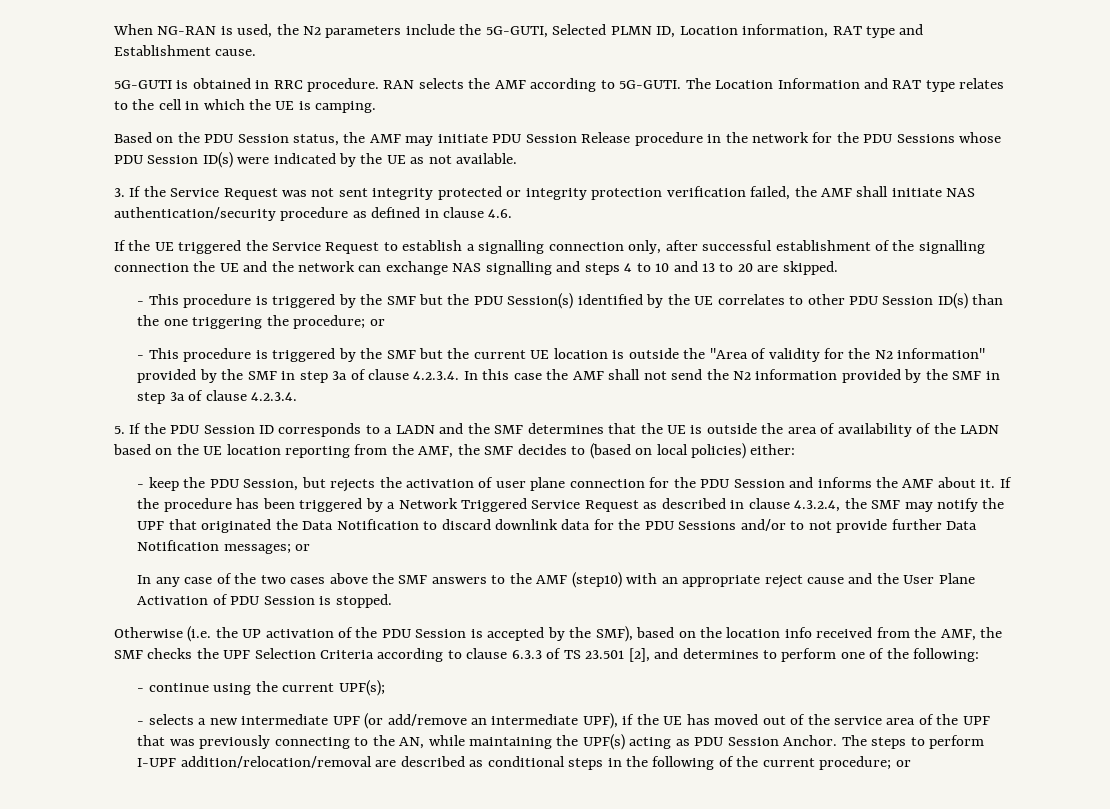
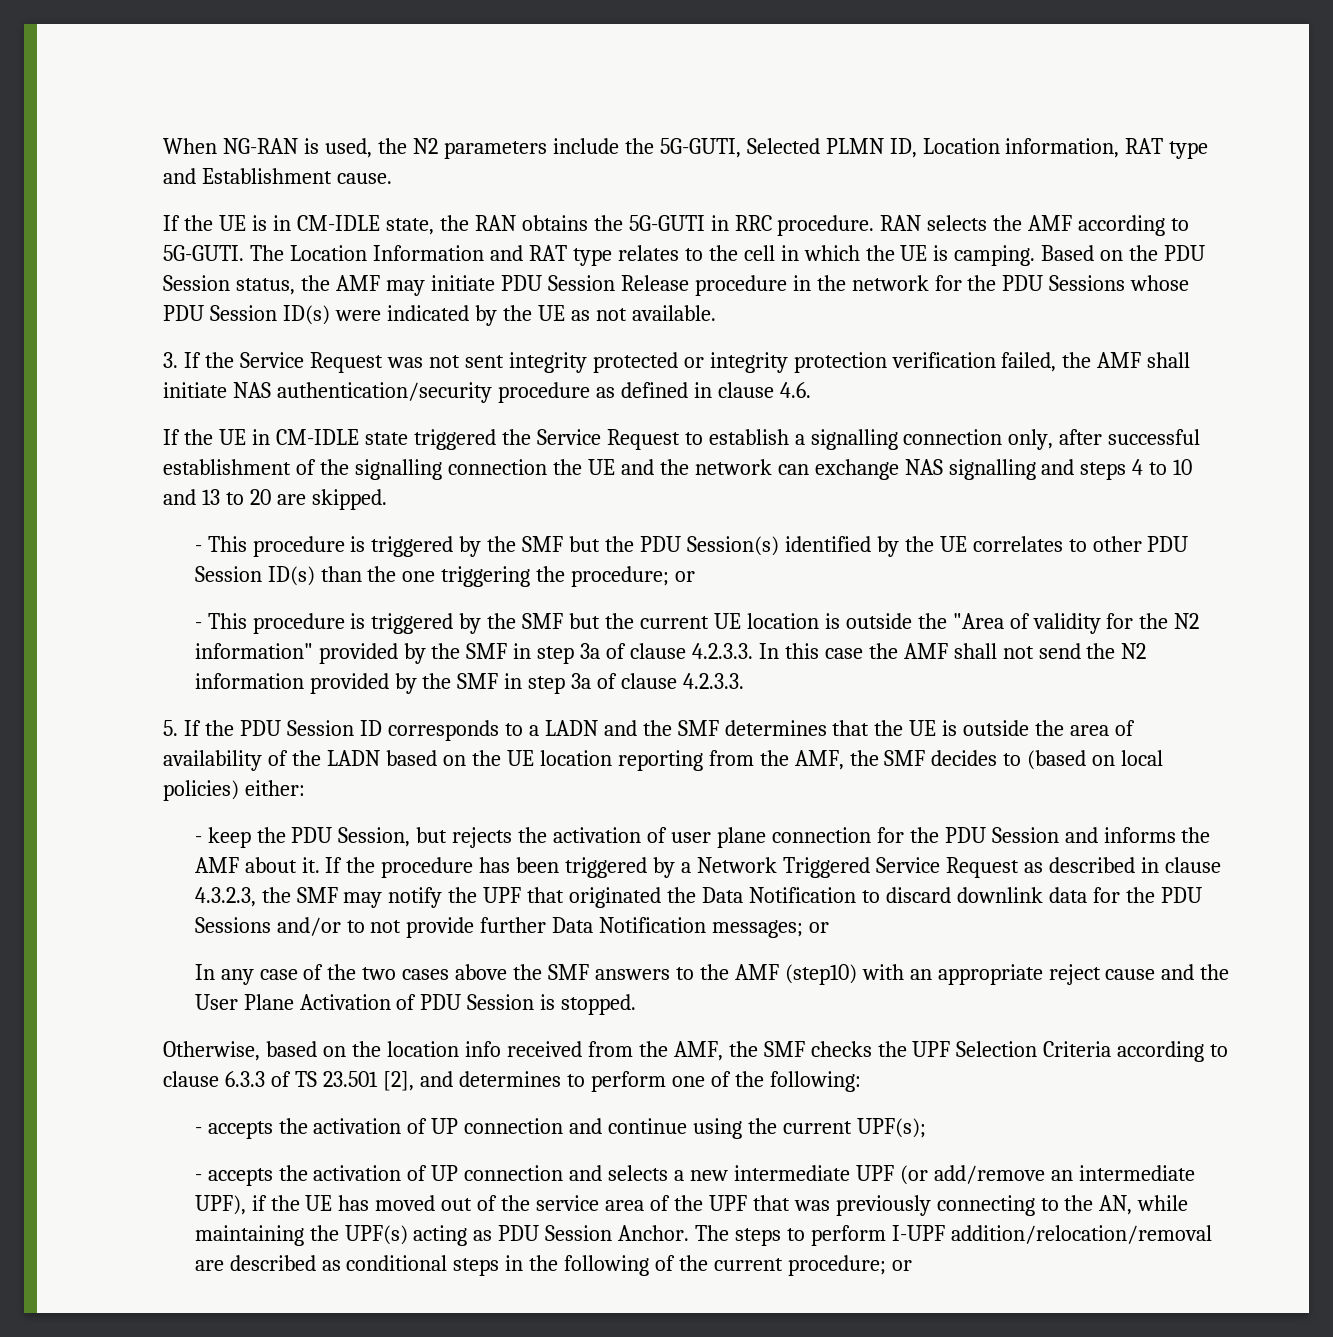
- 5G-GUTI is obtained in RRC procedure.
+ If the UE is in CM-IDLE state, the RAN obtains the 5G-GUTI in RRC procedure.
- The Location Information and RAT type relates to the cell in which the UE is camping.
- Based on the PDU Session status, the AMF may initiate PDU Session Release procedure in the network for the PDU Sessions whose PDU Session ID(s) were indicated by the UE as not available.
+ The Location Information and RAT type relates to the cell in which the UE is camping. Based on the PDU Session status, the AMF may initiate PDU Session Release procedure in the network for the PDU Sessions whose PDU Session ID(s) were indicated by the UE as not available.
- If the UE triggered the Service Request to establish a signalling connection only, after successful establishment of the signalling connection the UE and the network can exchange NAS signalling and steps 4 to 10 and 13 to 20 are skipped.
+ If the UE in CM-IDLE state triggered the Service Request to establish a signalling connection only, after successful establishment of the signalling connection the UE and the network can exchange NAS signalling and steps 4 to 10 and 13 to 20 are skipped.
- - This procedure is triggered by the SMF but the current UE location is outside the "Area of validity for the N2 information" provided by the SMF in step 3a of clause 4.2.3.4. In this case the AMF shall not send the N2 information provided by the SMF in step 3a of clause 4.2.3.4.
+ - This procedure is triggered by the SMF but the current UE location is outside the "Area of validity for the N2 information" provided by the SMF in step 3a of clause 4.2.3.3. In this case the AMF shall not send the N2 information provided by the SMF in step 3a of clause 4.2.3.3.
- If the procedure has been triggered by a Network Triggered Service Request as described in clause 4.3.2.4, the SMF may notify the UPF that originated the Data Notification to discard downlink data for the PDU Sessions and/or to not provide further Data Notification messages; or
+ If the procedure has been triggered by a Network Triggered Service Request as described in clause 4.3.2.3, the SMF may notify the UPF that originated the Data Notification to discard downlink data for the PDU Sessions and/or to not provide further Data Notification messages; or
- Otherwise (i.e. the UP activation of the PDU Session is accepted by the SMF), based on the location info received from the AMF, the SMF checks the UPF Selection Criteria according to clause 6.3.3 of TS 23.501 [2], and determines to perform one of the following:
+ Otherwise, based on the location info received from the AMF, the SMF checks the UPF Selection Criteria according to clause 6.3.3 of TS 23.501 [2], and determines to perform one of the following:
- - continue using the current UPF(s);
+ - accepts the activation of UP connection and continue using the current UPF(s);
- - selects a new intermediate UPF (or add/remove an intermediate UPF), if the UE has moved out of the service area of the UPF that was previously connecting to the AN, while maintaining the UPF(s) acting as PDU Session Anchor.
+ - accepts the activation of UP connection and selects a new intermediate UPF (or add/remove an intermediate UPF), if the UE has moved out of the service area of the UPF that was previously connecting to the AN, while maintaining the UPF(s) acting as PDU Session Anchor.

